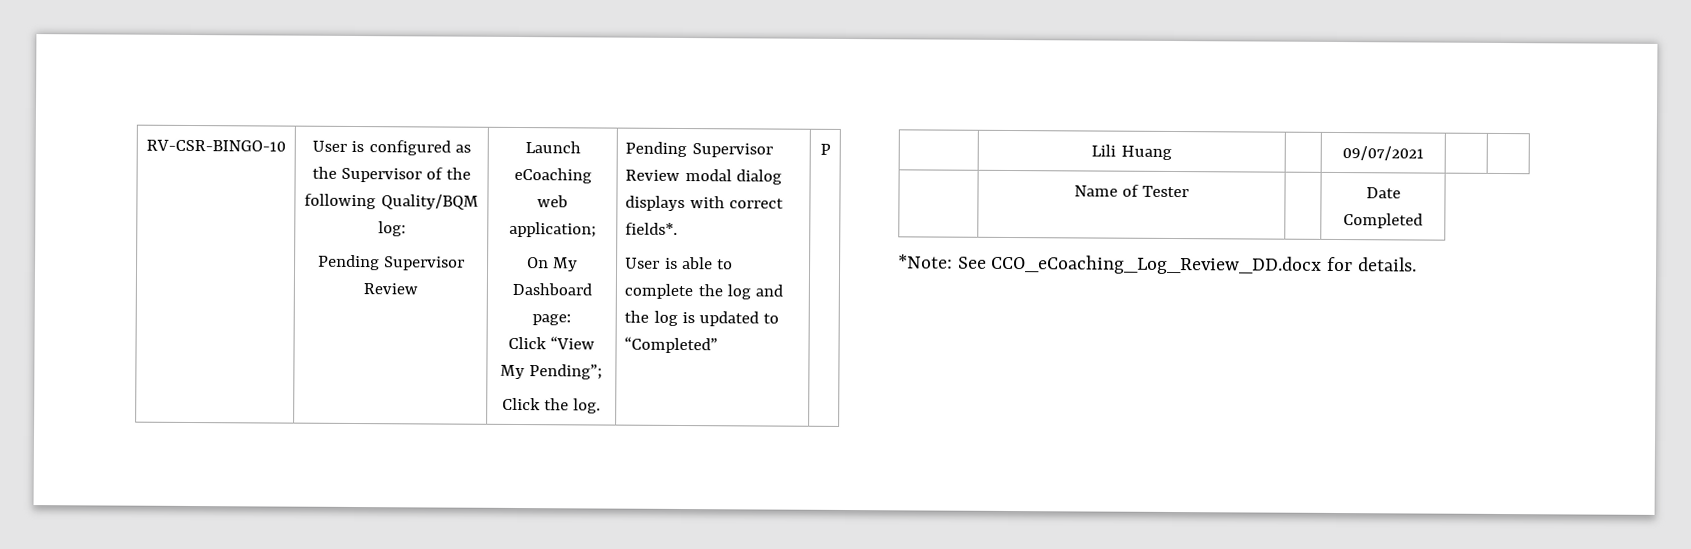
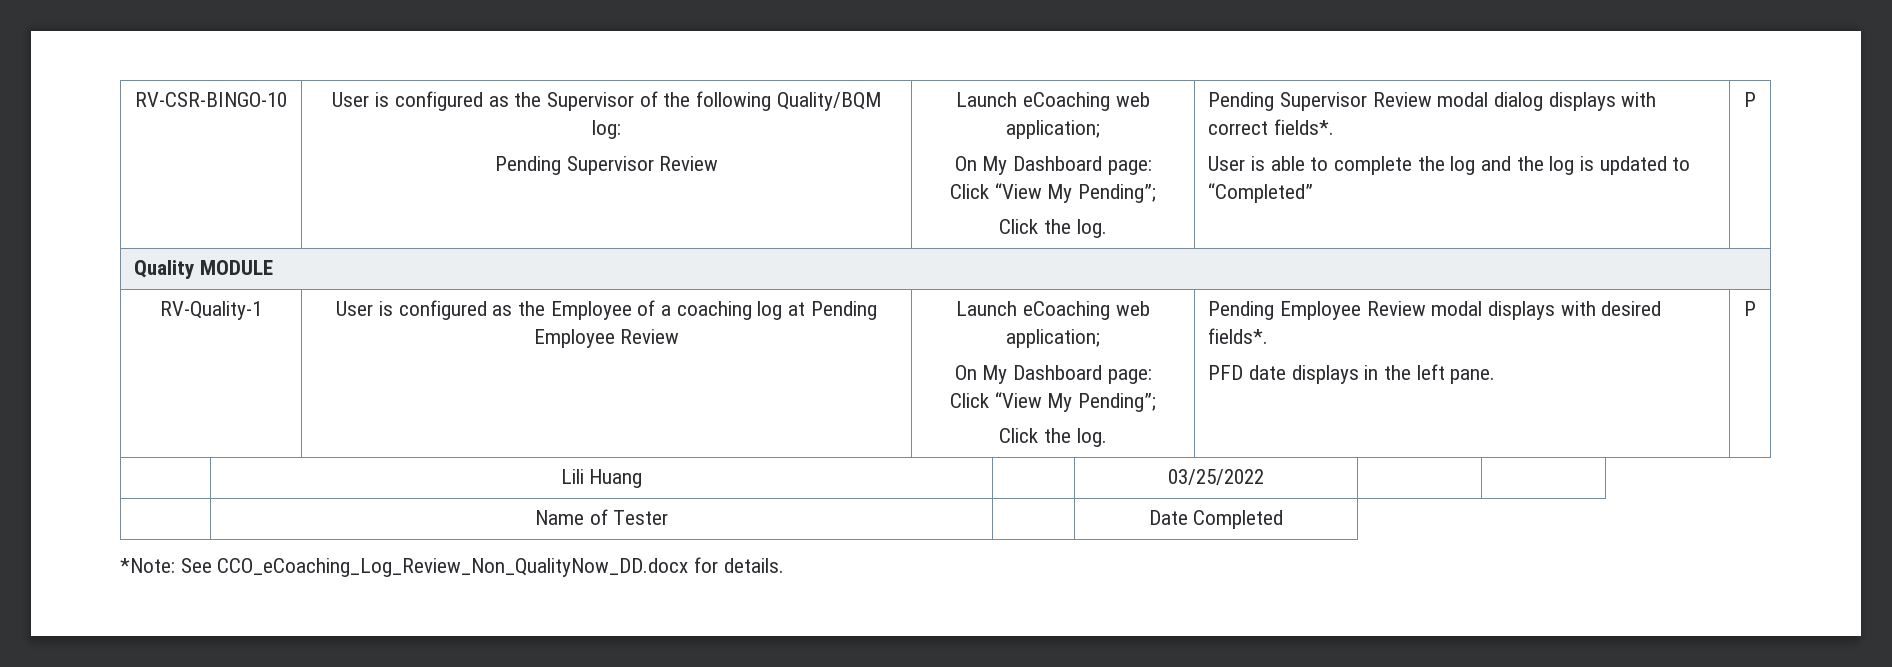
+ Quality MODULE
+ RV-Quality-1 | User is configured as the Employee of a coaching log at Pending Employee Review | Launch eCoaching web application;
+ On My Dashboard page:
+ Click “View My Pending”;
+ Click the log. | Pending Employee Review modal displays with desired fields*.
+ PFD date displays in the left pane. | P
- | Lili Huang | | 09/07/2021 | |
+ | Lili Huang | | 03/25/2022 | |
- *Note: See CCO_eCoaching_Log_Review_DD.docx for details.
+ *Note: See CCO_eCoaching_Log_Review_Non_QualityNow_DD.docx for details.

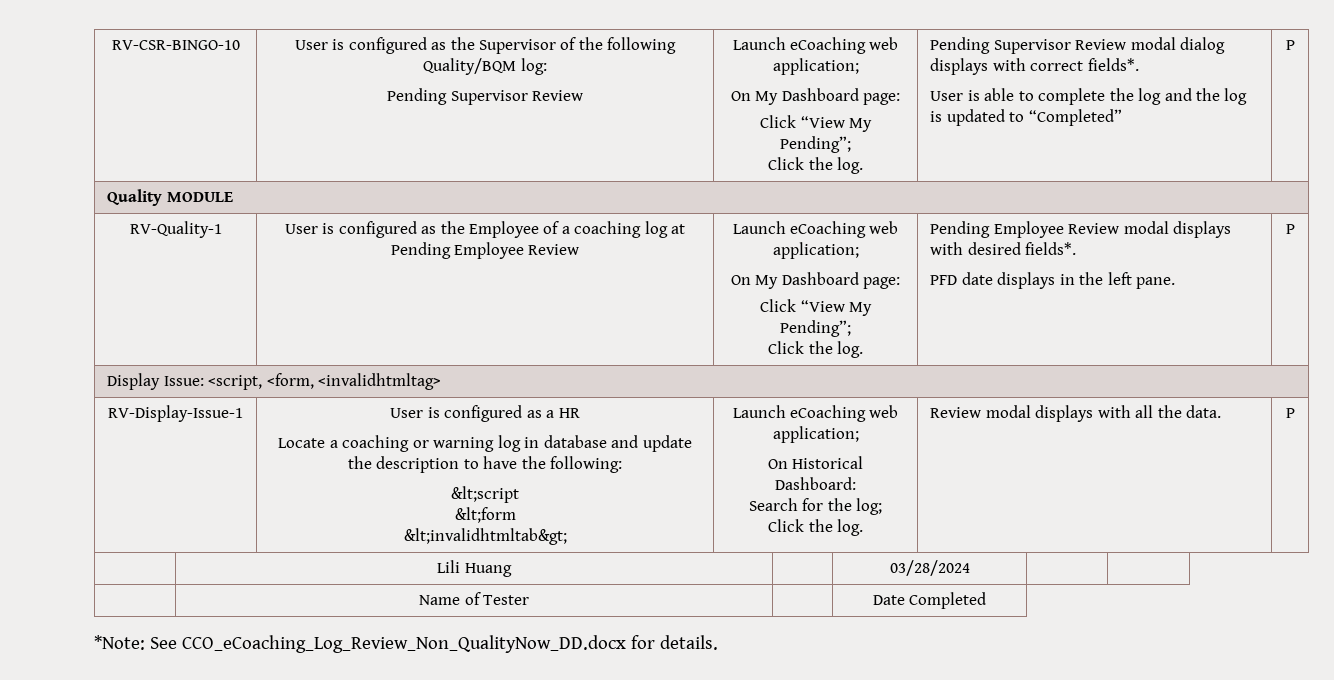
+ Display Issue: <script, <form, <invalidhtmltag>
+ RV-Display-Issue-1 | User is configured as a HR
+ Locate a coaching or warning log in database and update the description to have the following:
+ &lt;script
+ &lt;form
+ &lt;invalidhtmltab&gt; | Launch eCoaching web application;
+ On Historical Dashboard:
+ Search for the log;
+ Click the log. | Review modal displays with all the data. | P
- | Lili Huang | | 03/25/2022 | |
+ | Lili Huang | | 03/28/2024 | |

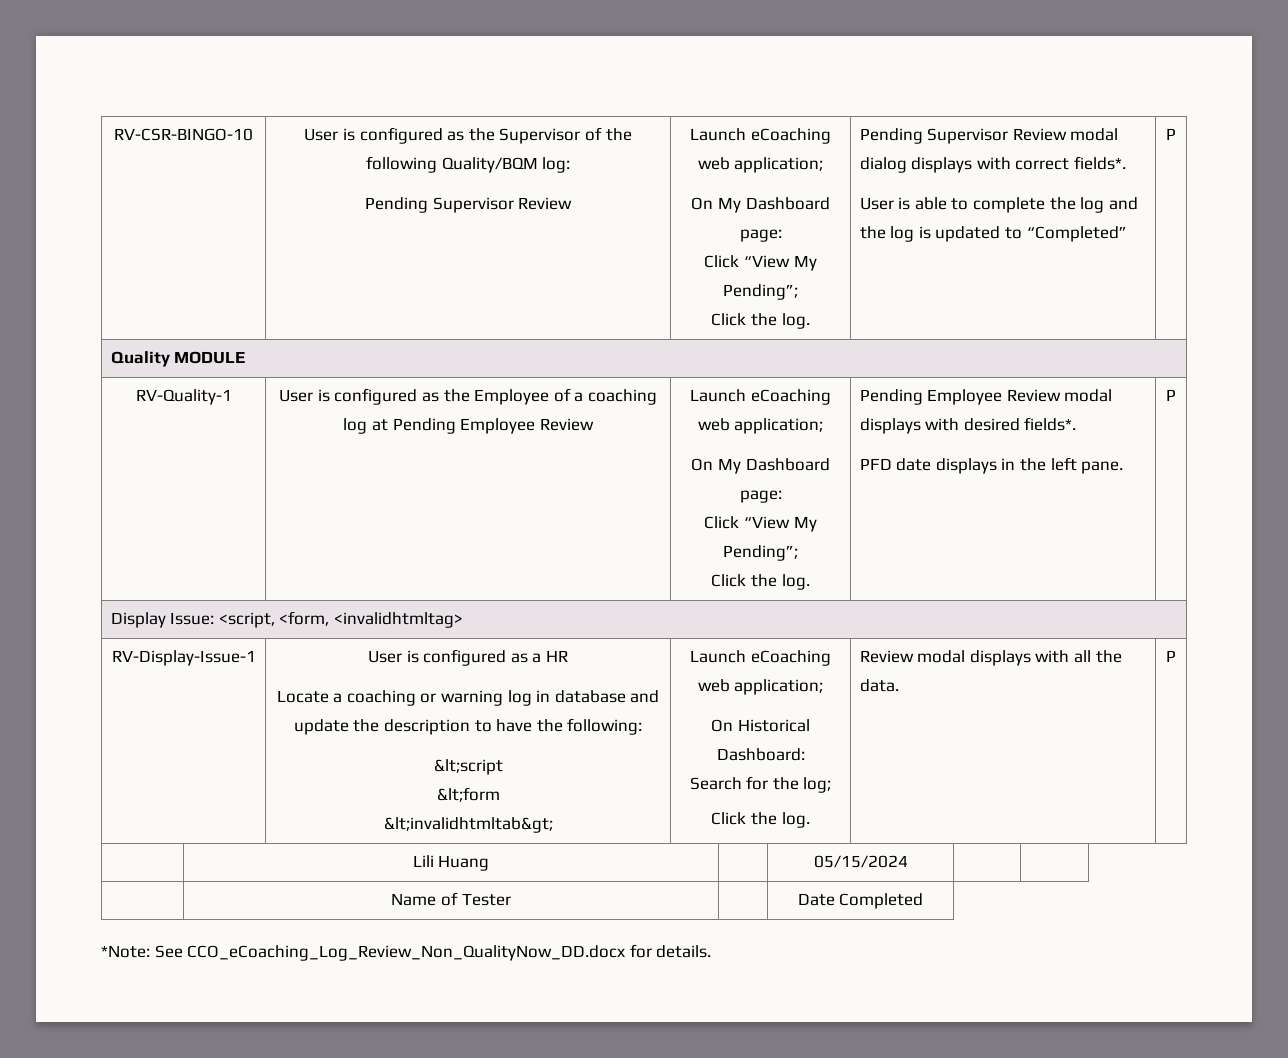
- | Lili Huang | | 03/28/2024 | |
+ | Lili Huang | | 05/15/2024 | |

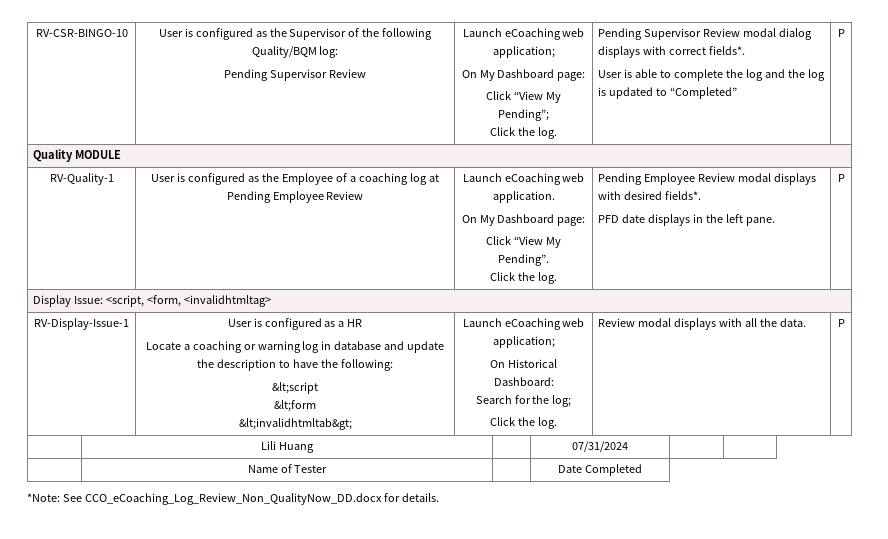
- User is configured as the Employee of a coaching log at Pending Employee Review | Launch eCoaching web application;
+ User is configured as the Employee of a coaching log at Pending Employee Review | Launch eCoaching web application.
  On My Dashboard page:
- Click “View My Pending”;
+ Click “View My Pending”.
- | Lili Huang | | 05/15/2024 | |
+ | Lili Huang | | 07/31/2024 | |

